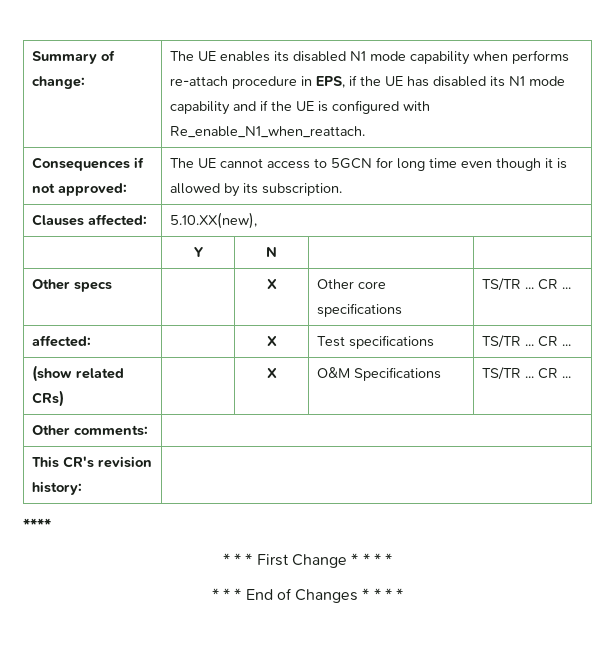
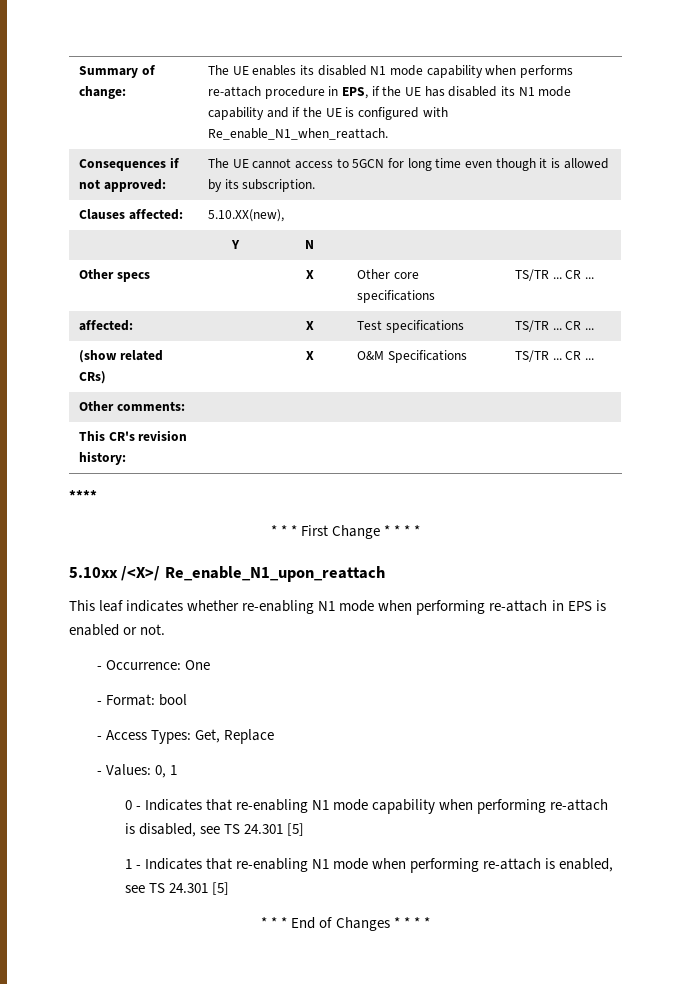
+ 5.10xx /<X>/ Re_enable_N1_upon_reattach
+ This leaf indicates whether re-enabling N1 mode when performing re-attach in EPS is enabled or not.
+ - Occurrence: One
+ - Format: bool
+ - Access Types: Get, Replace
+ - Values: 0, 1
+ 0 - Indicates that re-enabling N1 mode capability when performing re-attach is disabled, see TS 24.301 [5]
+ 1 - Indicates that re-enabling N1 mode when performing re-attach is enabled, see TS 24.301 [5]

